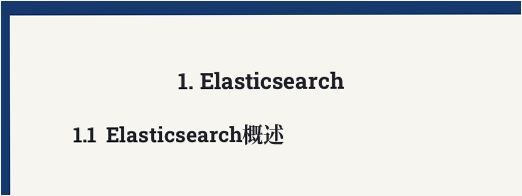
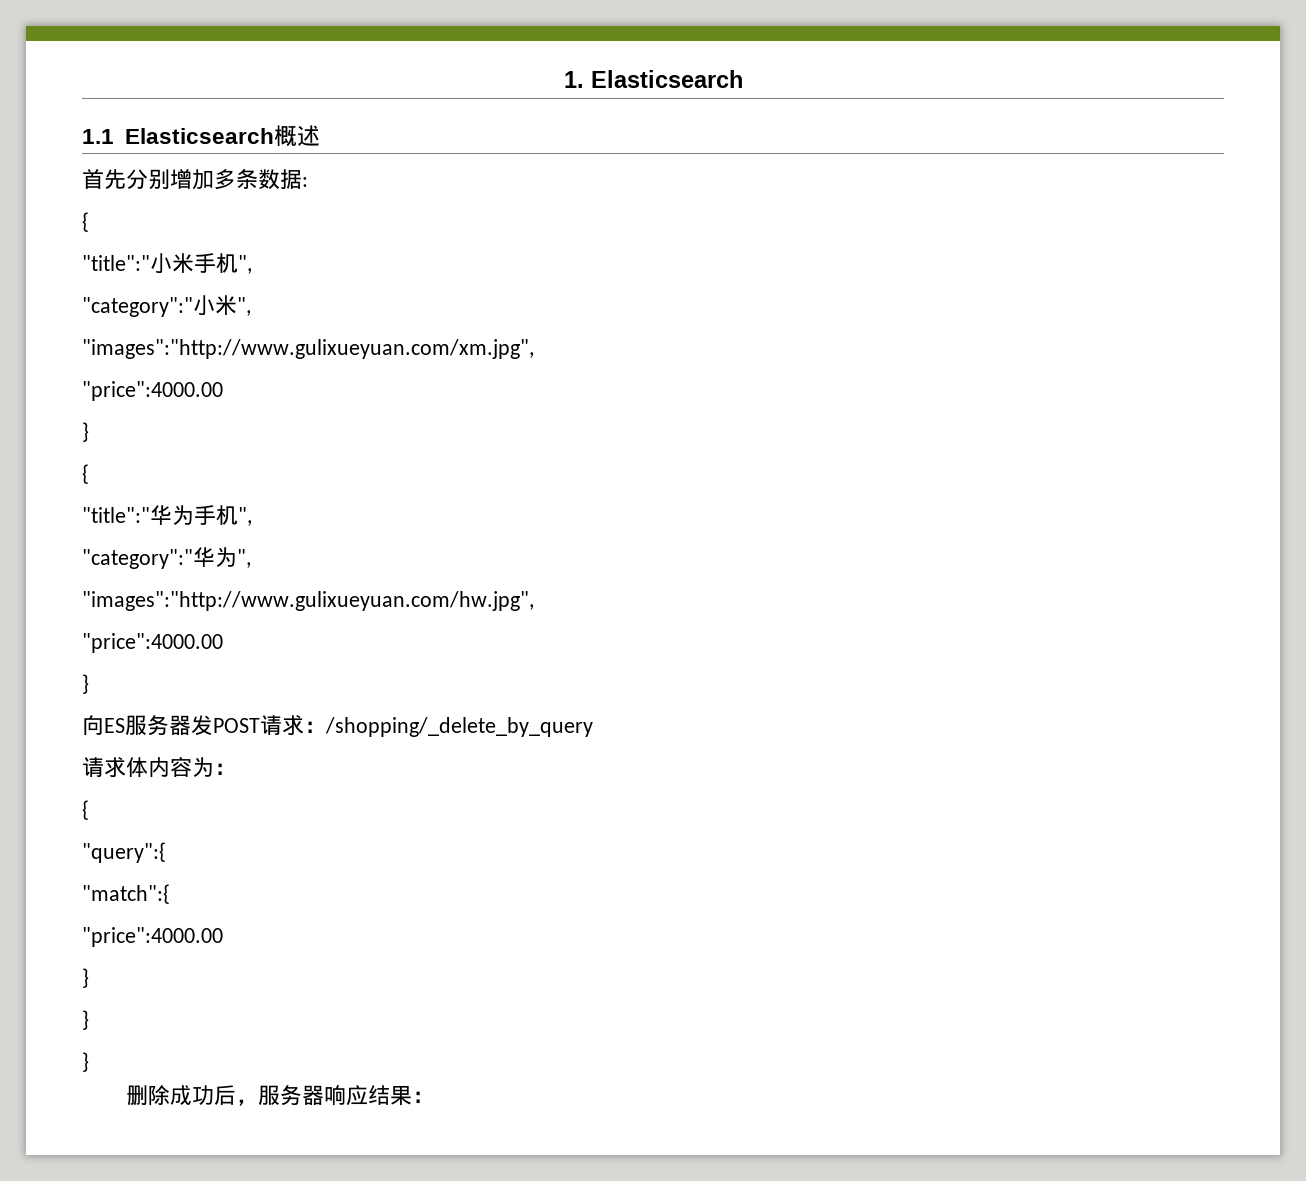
+ 首先分别增加多条数据:
+ {
+ "title":"小米手机",
+ "category":"小米",
+ "images":"http://www.gulixueyuan.com/xm.jpg",
+ "price":4000.00
+ }
+ {
+ "title":"华为手机",
+ "category":"华为",
+ "images":"http://www.gulixueyuan.com/hw.jpg",
+ "price":4000.00
+ }
+ 向ES服务器发POST请求：/shopping/_delete_by_query
+ 请求体内容为：
+ {
+ "query":{
+ "match":{
+ "price":4000.00
+ }
+ }
+ }
+ 删除成功后，服务器响应结果：

